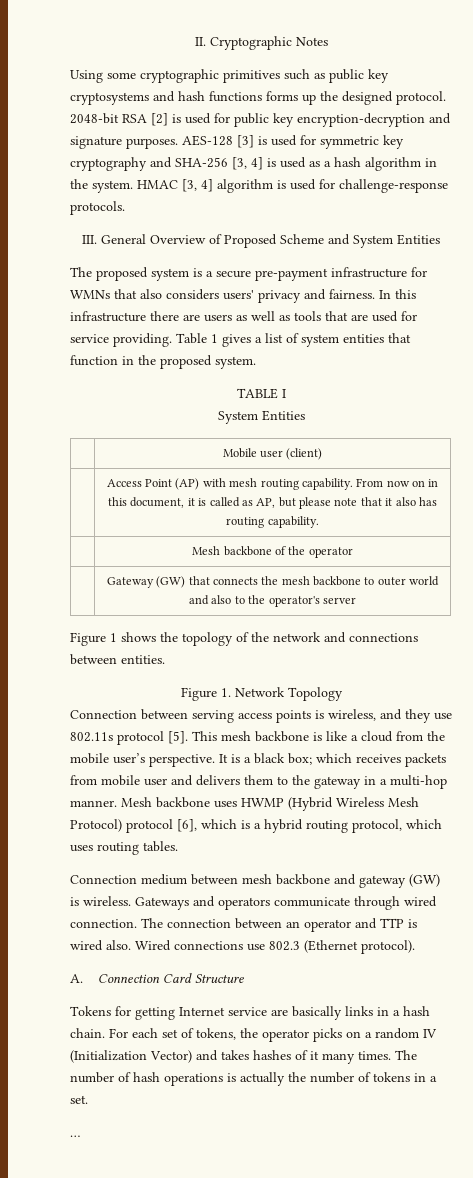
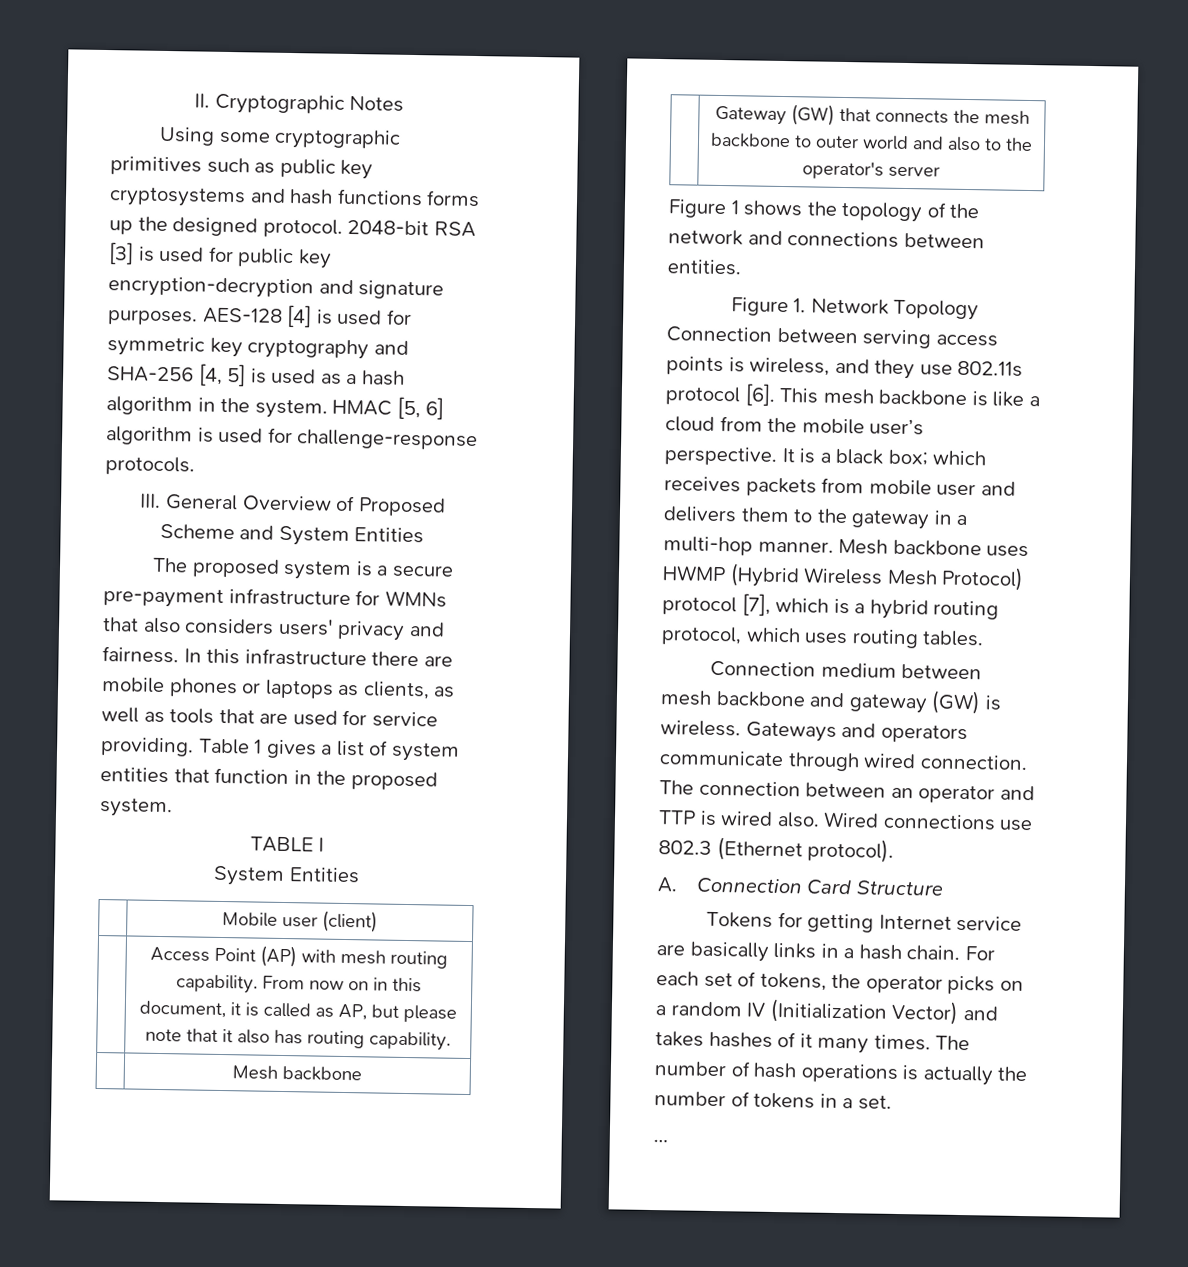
- 2048-bit RSA [2] is used for public key encryption-decryption and signature purposes.
+ 2048-bit RSA [3] is used for public key encryption-decryption and signature purposes.
- AES-128 [3] is used for symmetric key cryptography and SHA-256 [3, 4] is used as a hash algorithm in the system.
+ AES-128 [4] is used for symmetric key cryptography and SHA-256 [4, 5] is used as a hash algorithm in the system.
- HMAC [3, 4] algorithm is used for challenge-response protocols.
+ HMAC [5, 6] algorithm is used for challenge-response protocols.
- In this infrastructure there are users as well as tools that are used for service providing.
+ In this infrastructure there are mobile phones or laptops as clients, as well as tools that are used for service providing.
- | Mesh backbone of the operator
+ | Mesh backbone
- Connection between serving access points is wireless, and they use 802.11s protocol [5].
+ Connection between serving access points is wireless, and they use 802.11s protocol [6].
- Mesh backbone uses HWMP (Hybrid Wireless Mesh Protocol) protocol [6], which is a hybrid routing protocol, which uses routing tables.
+ Mesh backbone uses HWMP (Hybrid Wireless Mesh Protocol) protocol [7], which is a hybrid routing protocol, which uses routing tables.

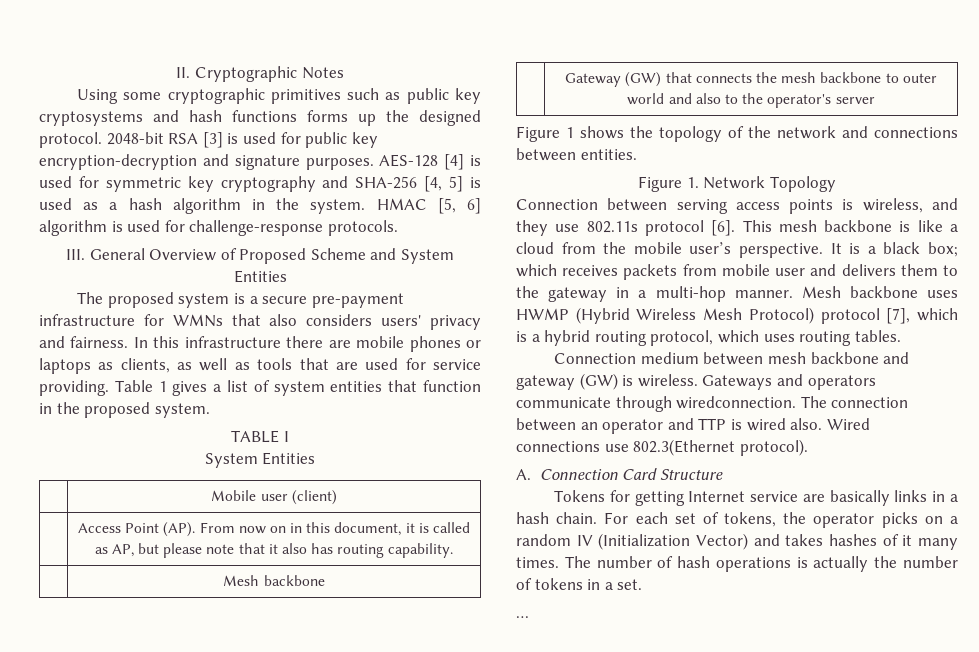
- | Access Point (AP) with mesh routing capability. From now on in this document, it is called as AP, but please note that it also has routing capability.
+ | Access Point (AP). From now on in this document, it is called as AP, but please note that it also has routing capability.
- Gateways and operators communicate through wired connection.
+ Gateways and operators communicate through wiredconnection.
- Wired connections use 802.3 (Ethernet protocol).
+ Wired connections use 802.3(Ethernet protocol).

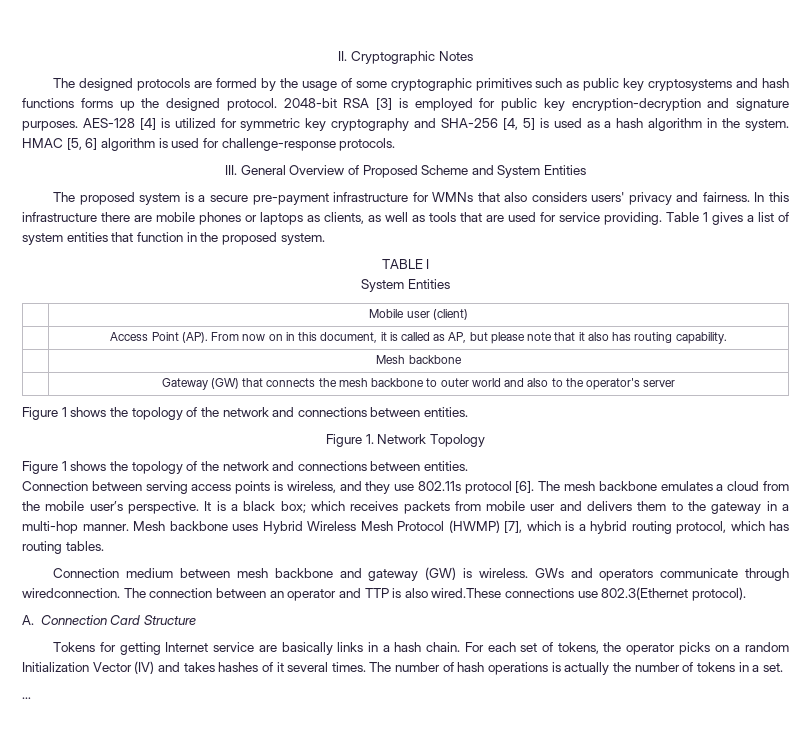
- Using some cryptographic primitives such as public key cryptosystems and hash functions forms up the designed protocol.
+ The designed protocols are formed by the usage of some cryptographic primitives such as public key cryptosystems and hash functions forms up the designed protocol.
- 2048-bit RSA [3] is used for public key encryption-decryption and signature purposes.
+ 2048-bit RSA [3] is employed for public key encryption-decryption and signature purposes.
- AES-128 [4] is used for symmetric key cryptography and SHA-256 [4, 5] is used as a hash algorithm in the system.
+ AES-128 [4] is utilized for symmetric key cryptography and SHA-256 [4, 5] is used as a hash algorithm in the system.
  Figure 1. Network Topology
+ Figure 1 shows the topology of the network and connections between entities.
- This mesh backbone is like a cloud from the mobile user’s perspective.
+ The mesh backbone emulates a cloud from the mobile user’s perspective.
- Mesh backbone uses HWMP (Hybrid Wireless Mesh Protocol) protocol [7], which is a hybrid routing protocol, which uses routing tables.
+ Mesh backbone uses Hybrid Wireless Mesh Protocol (HWMP) [7], which is a hybrid routing protocol, which has routing tables.
- Gateways and operators communicate through wiredconnection.
+ GWs and operators communicate through wiredconnection.
- The connection between an operator and TTP is wired also. Wired connections use 802.3(Ethernet protocol).
+ The connection between an operator and TTP is also wired.These connections use 802.3(Ethernet protocol).
- For each set of tokens, the operator picks on a random IV (Initialization Vector) and takes hashes of it many times.
+ For each set of tokens, the operator picks on a random Initialization Vector (IV) and takes hashes of it several times.

